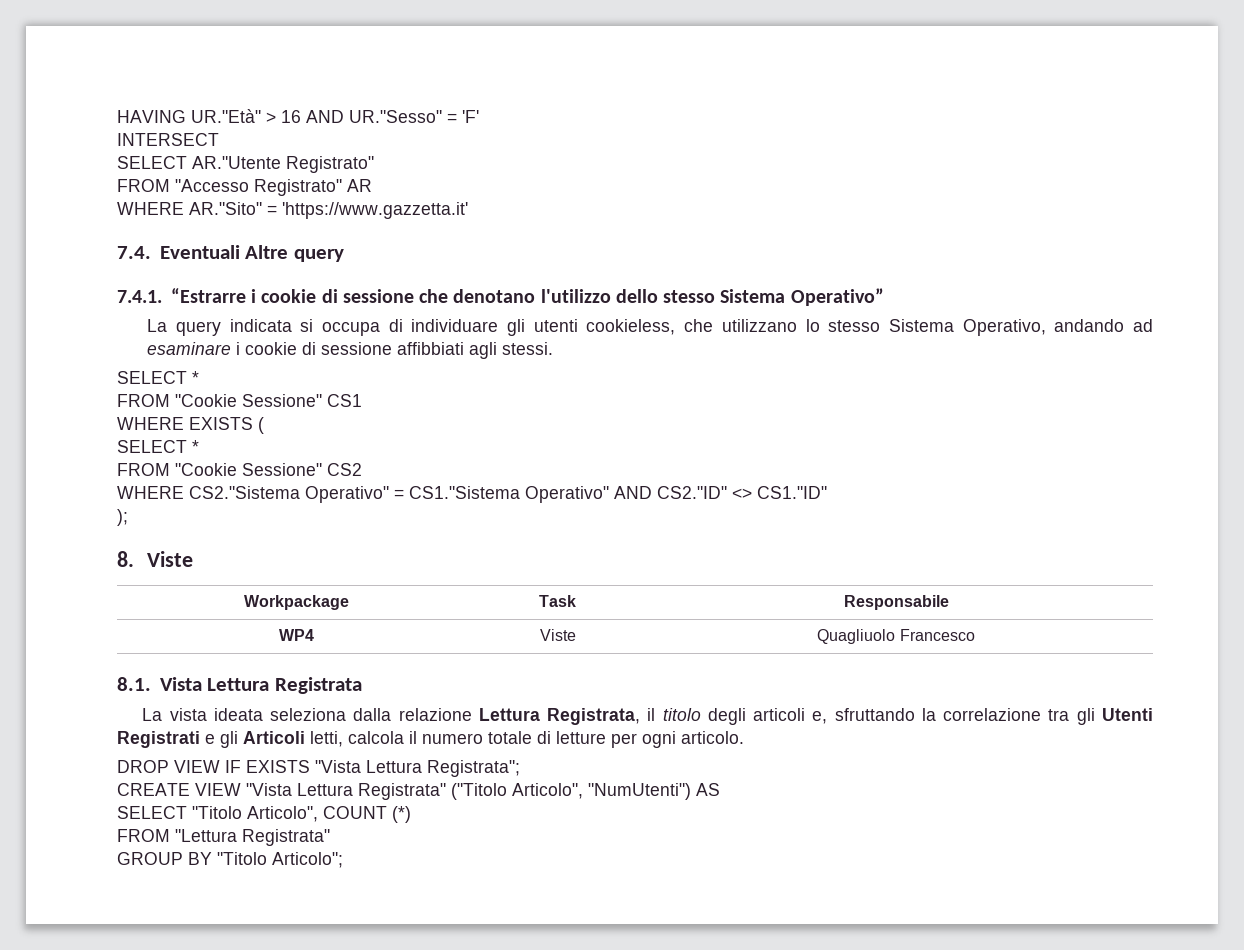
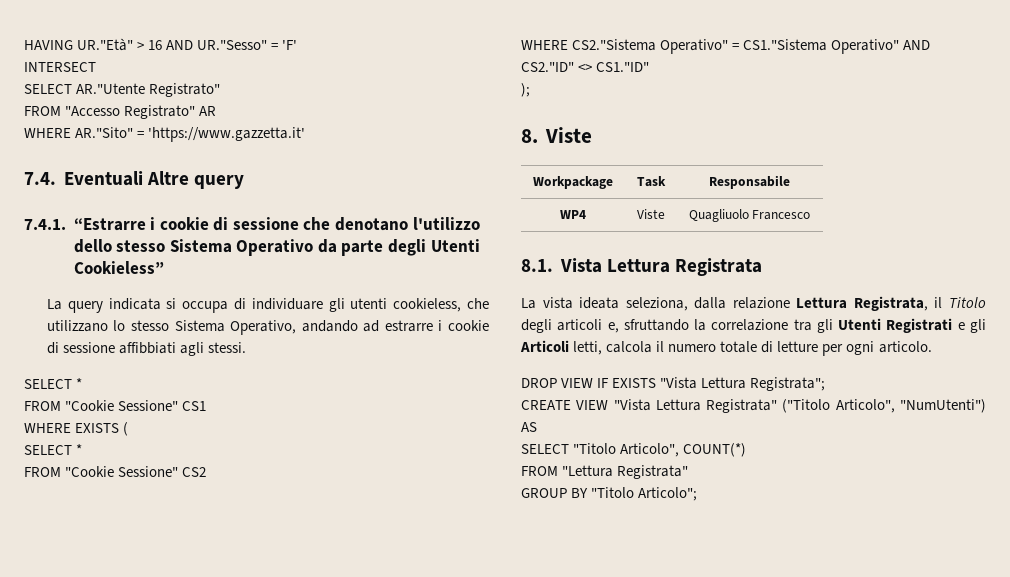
- 7.4.1. “Estrarre i cookie di sessione che denotano l'utilizzo dello stesso Sistema Operativo”
+ 7.4.1. “Estrarre i cookie di sessione che denotano l'utilizzo dello stesso Sistema Operativo da parte degli Utenti Cookieless”
- La query indicata si occupa di individuare gli utenti cookieless, che utilizzano lo stesso Sistema Operativo, andando ad esaminare i cookie di sessione affibbiati agli stessi.
+ La query indicata si occupa di individuare gli utenti cookieless, che utilizzano lo stesso Sistema Operativo, andando ad estrarre i cookie di sessione affibbiati agli stessi.
- La vista ideata seleziona dalla relazione Lettura Registrata, il titolo degli articoli e, sfruttando la correlazione tra gli Utenti Registrati e gli Articoli letti, calcola il numero totale di letture per ogni articolo.
+ La vista ideata seleziona, dalla relazione Lettura Registrata, il Titolo degli articoli e, sfruttando la correlazione tra gli Utenti Registrati e gli Articoli letti, calcola il numero totale di letture per ogni articolo.
- SELECT "Titolo Articolo", COUNT (*)
+ SELECT "Titolo Articolo", COUNT(*)

